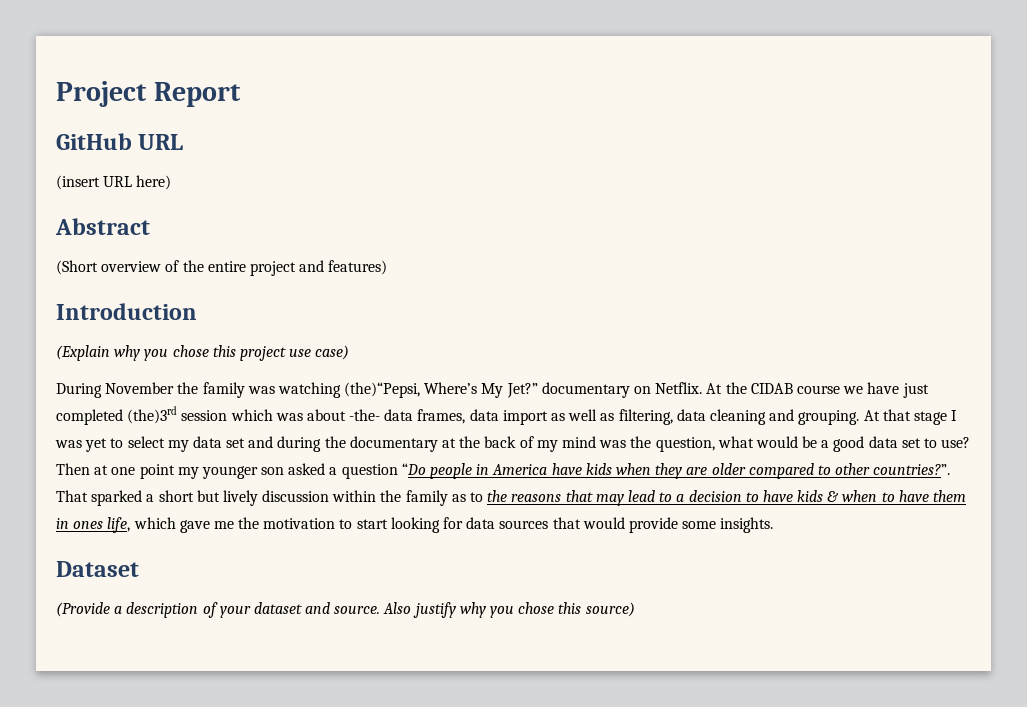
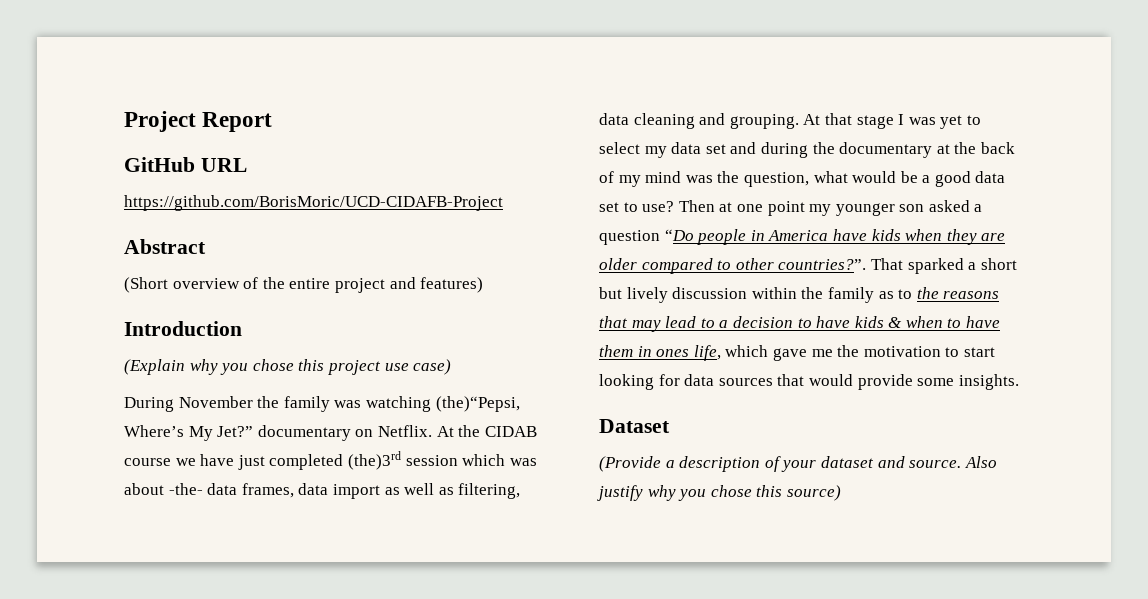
- (insert URL here)
+ https://github.com/BorisMoric/UCD-CIDAFB-Project

